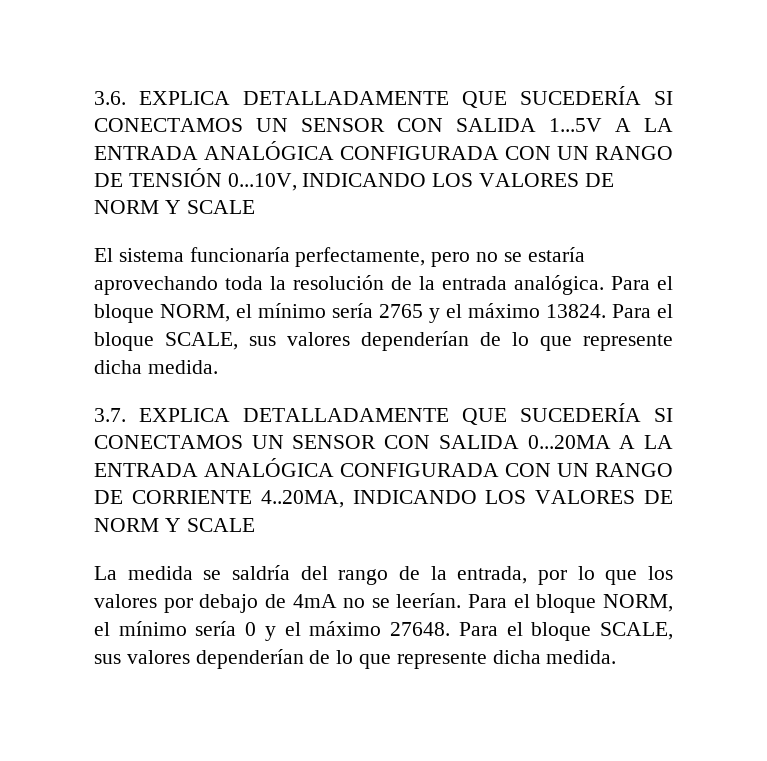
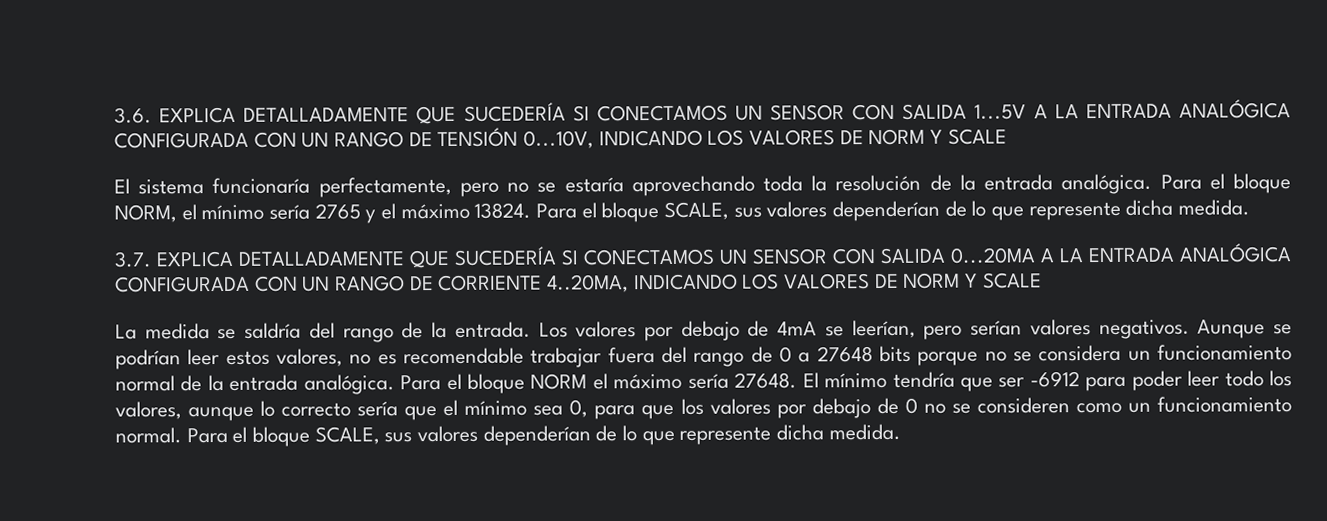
- La medida se saldría del rango de la entrada, por lo que los valores por debajo de 4mA no se leerían. Para el bloque NORM, el mínimo sería 0 y el máximo 27648.
+ La medida se saldría del rango de la entrada. Los valores por debajo de 4mA se leerían, pero serían valores negativos. Aunque se podrían leer estos valores, no es recomendable trabajar fuera del rango de 0 a 27648 bits porque no se considera un funcionamiento normal de la entrada analógica. Para el bloque NORM el máximo sería 27648. El mínimo tendría que ser -6912 para poder leer todo los valores, aunque lo correcto sería que el mínimo sea 0, para que los valores por debajo de 0 no se consideren como un funcionamiento normal.

